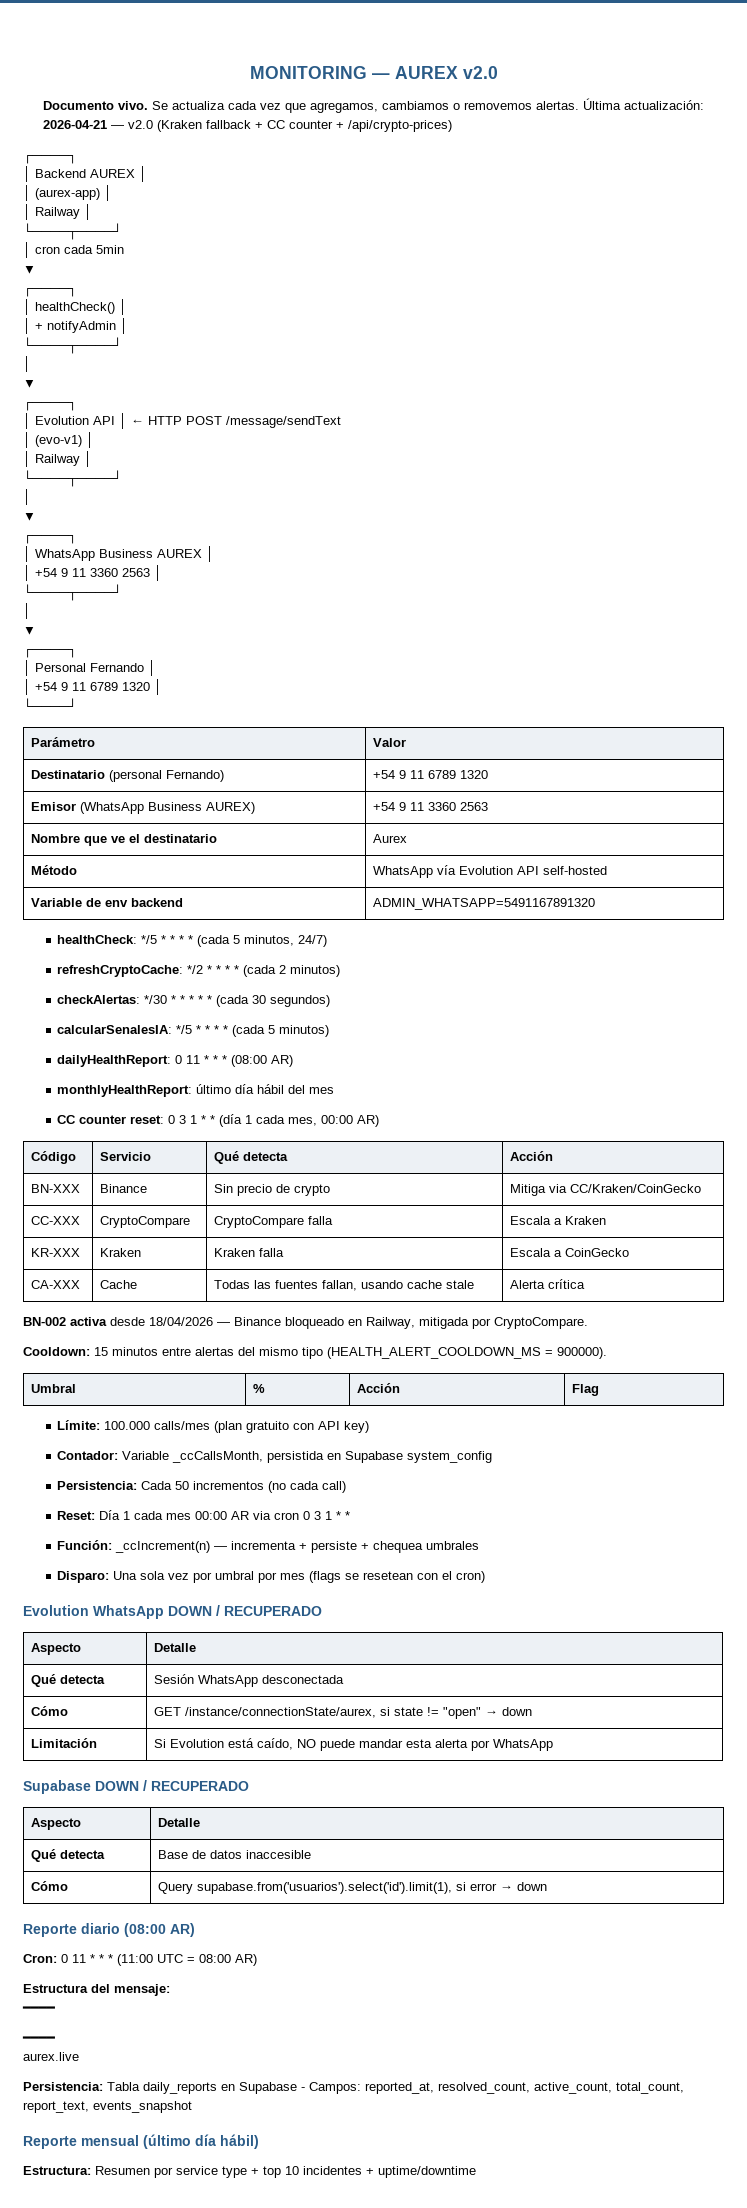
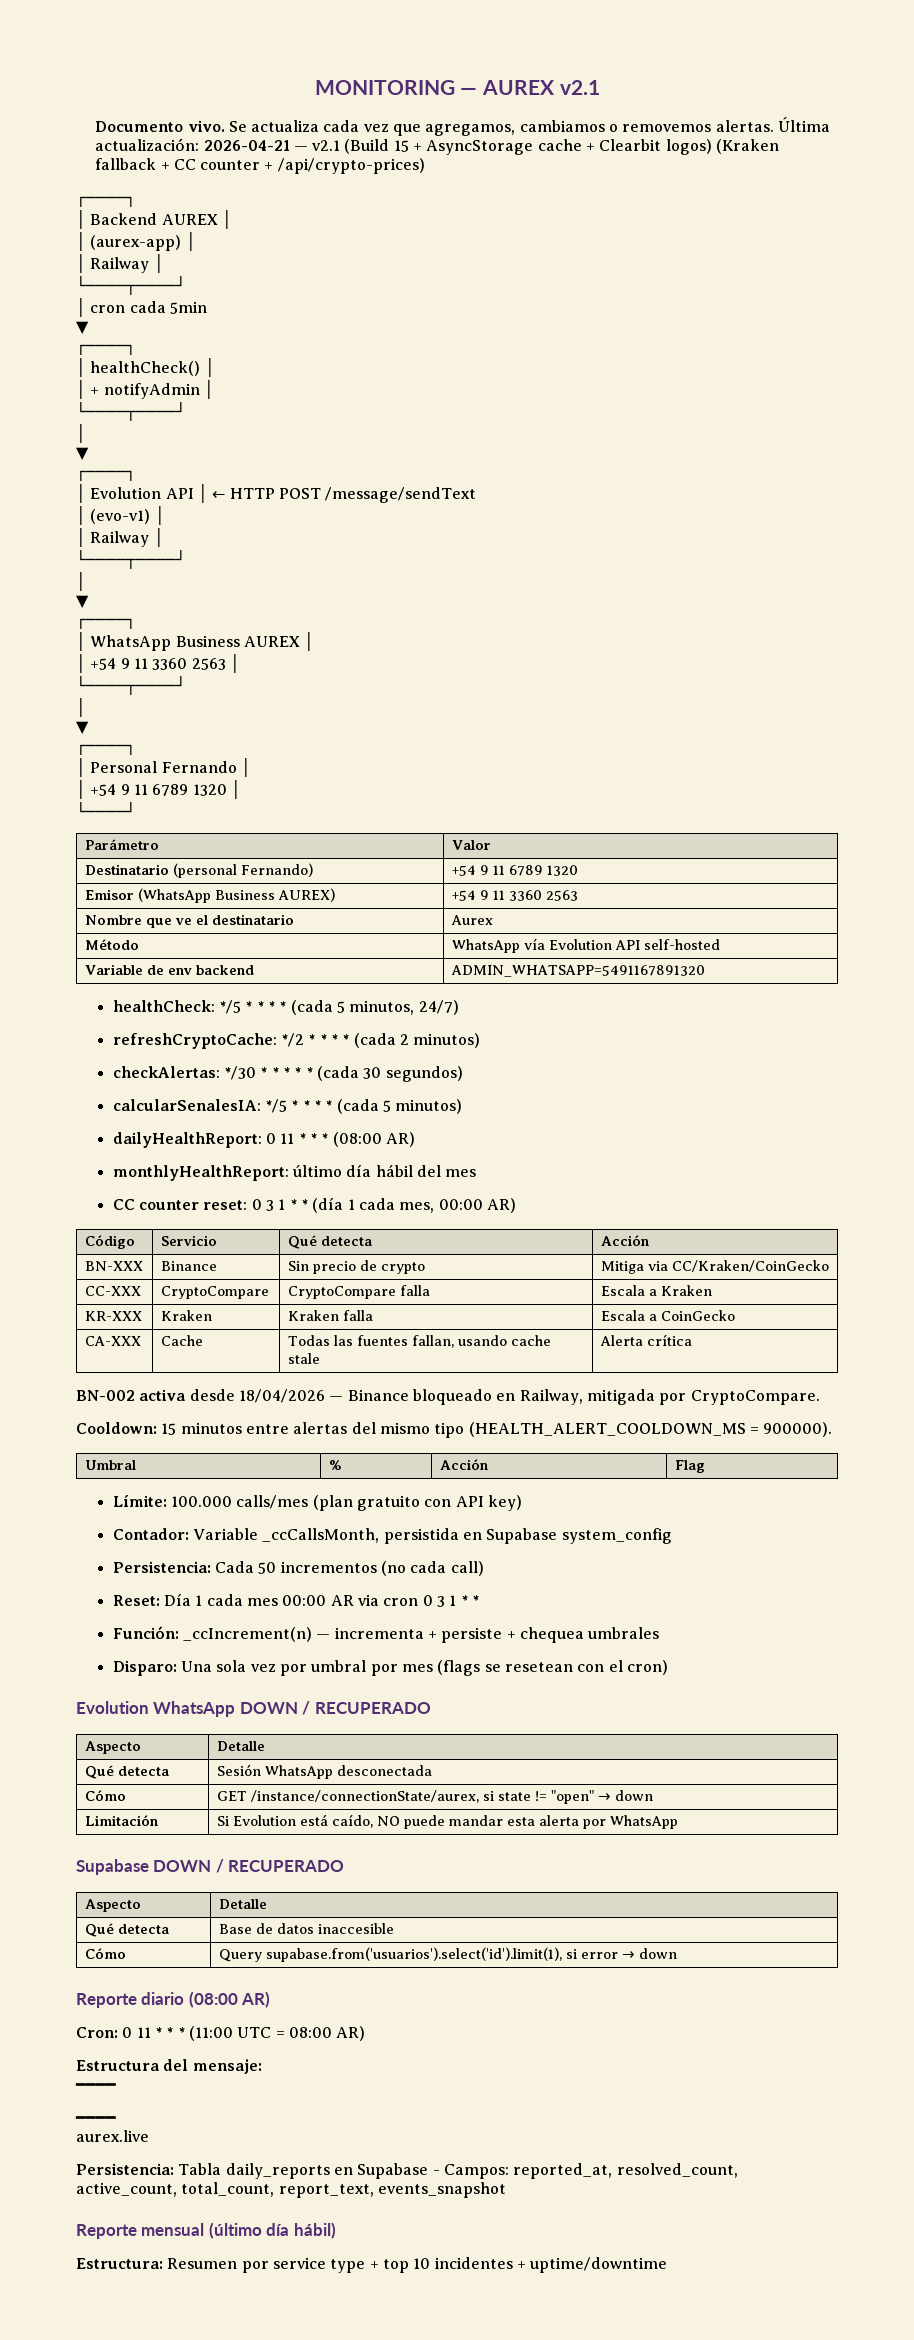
- MONITORING — AUREX v2.0
+ MONITORING — AUREX v2.1
- Última actualización: 2026-04-21 — v2.0 (Kraken fallback + CC counter + /api/crypto-prices)
+ Última actualización: 2026-04-21 — v2.1 (Build 15 + AsyncStorage cache + Clearbit logos) (Kraken fallback + CC counter + /api/crypto-prices)

